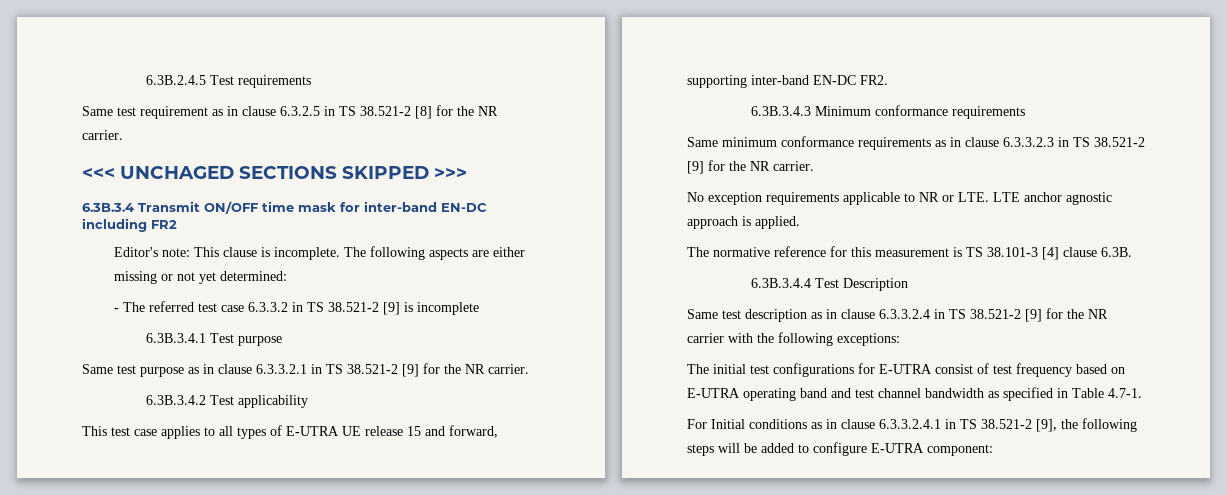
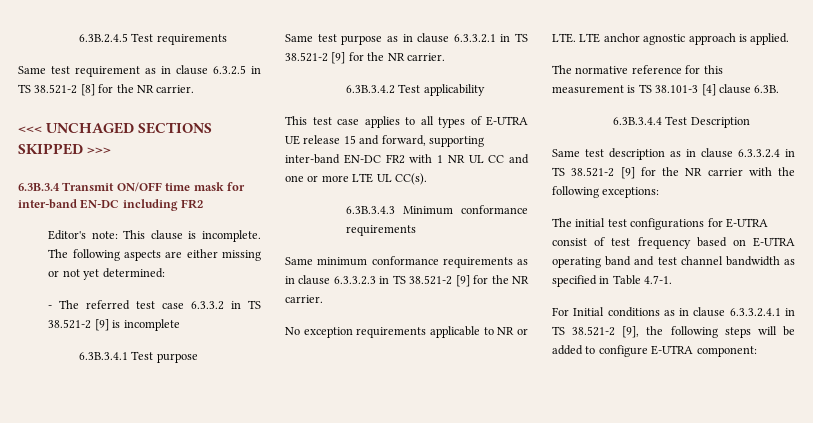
- This test case applies to all types of E-UTRA UE release 15 and forward, supporting inter-band EN-DC FR2.
+ This test case applies to all types of E-UTRA UE release 15 and forward, supporting inter-band EN-DC FR2 with 1 NR UL CC and one or more LTE UL CC(s).

